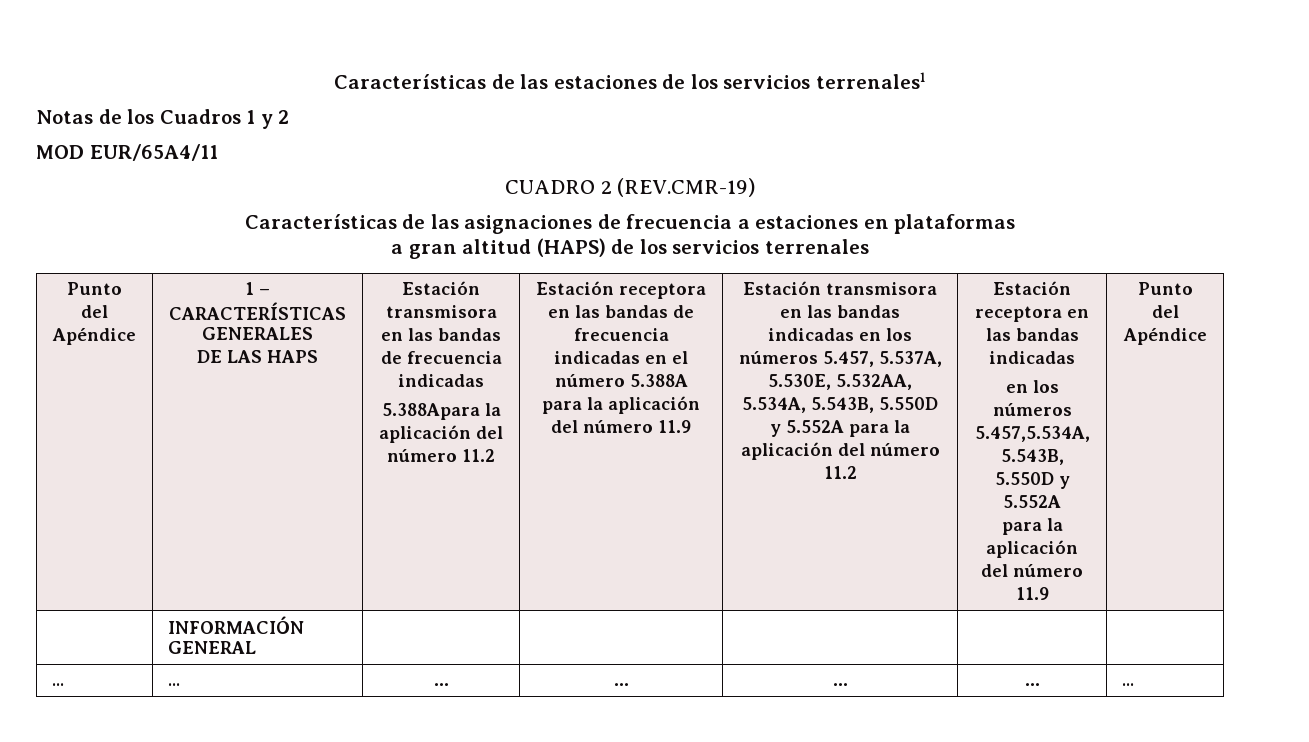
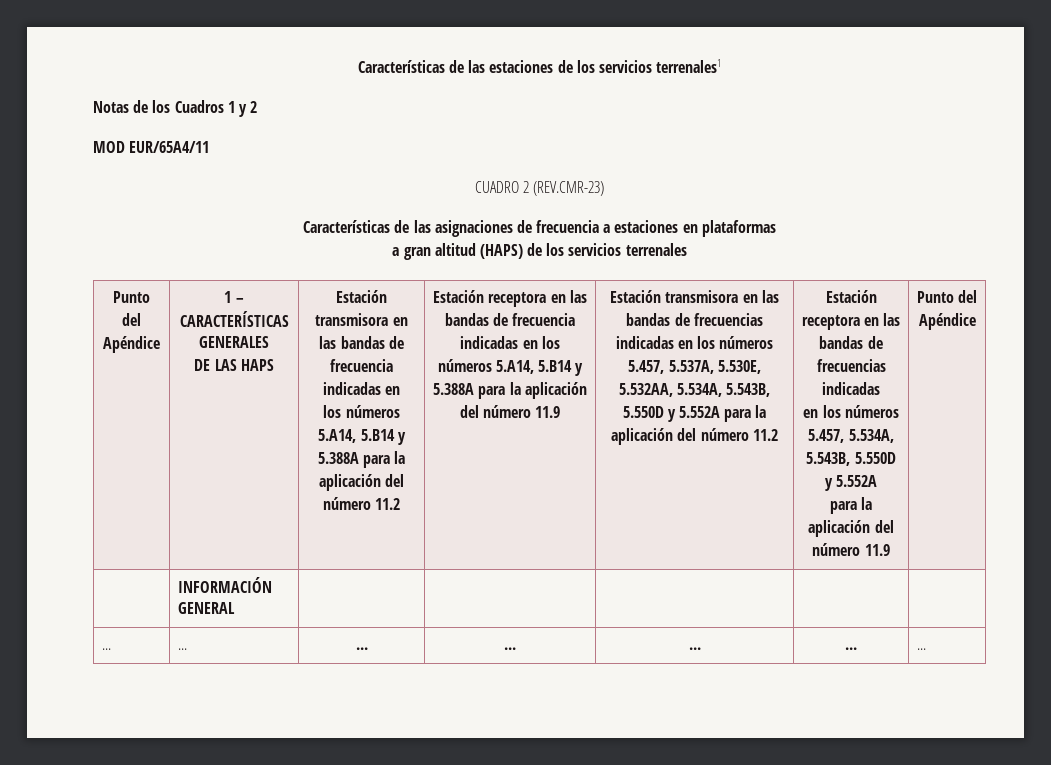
- CUADRO 2 (REV.CMR-19)
+ CUADRO 2 (REV.CMR-23)
- Estación transmisora en las bandas de frecuencia indicadas
- 5.388Apara la aplicación del número 11.2
+ Estación transmisora en las bandas de frecuencia indicadas en
+ los números 5.A14, 5.B14 y 5.388A para la aplicación del número 11.2
- Estación receptora en las bandas de frecuencia indicadas en el número 5.388A para la aplicación del número 11.9
+ Estación receptora en las bandas de frecuencia indicadas en los números 5.A14, 5.B14 y 5.388A para la aplicación del número 11.9
- Estación transmisora en las bandas indicadas en los números 5.457, 5.537A, 5.530E, 5.532AA, 5.534A, 5.543B, 5.550D y 5.552A para la aplicación del número 11.2
+ Estación transmisora en las bandas de frecuencias indicadas en los números 5.457, 5.537A, 5.530E, 5.532AA, 5.534A, 5.543B, 5.550D y 5.552A para la aplicación del número 11.2
- Estación receptora en las bandas indicadas
+ Estación receptora en las bandas de frecuencias indicadas
- en los números 5.457,5.534A, 5.543B, 5.550D y 5.552A
+ en los números 5.457, 5.534A, 5.543B, 5.550D y 5.552A

